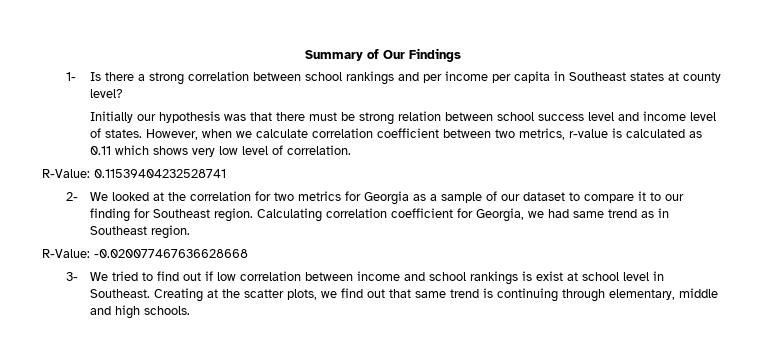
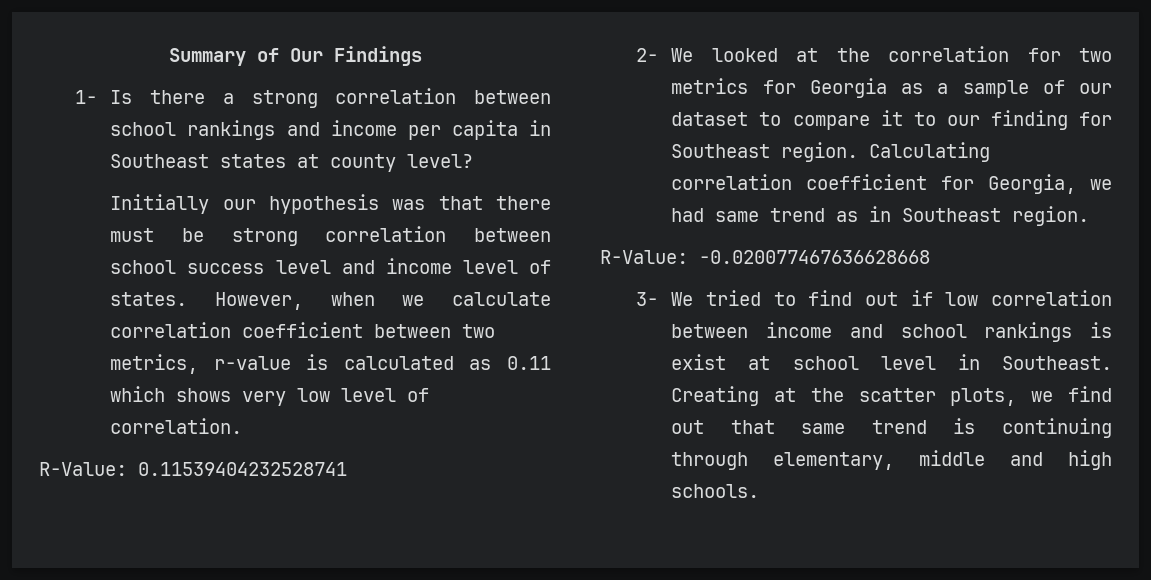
- 1- Is there a strong correlation between school rankings and per income per capita in Southeast states at county level?
+ 1- Is there a strong correlation between school rankings and income per capita in Southeast states at county level?
- Initially our hypothesis was that there must be strong relation between school success level and income level of states.
+ Initially our hypothesis was that there must be strong correlation between school success level and income level of states.

